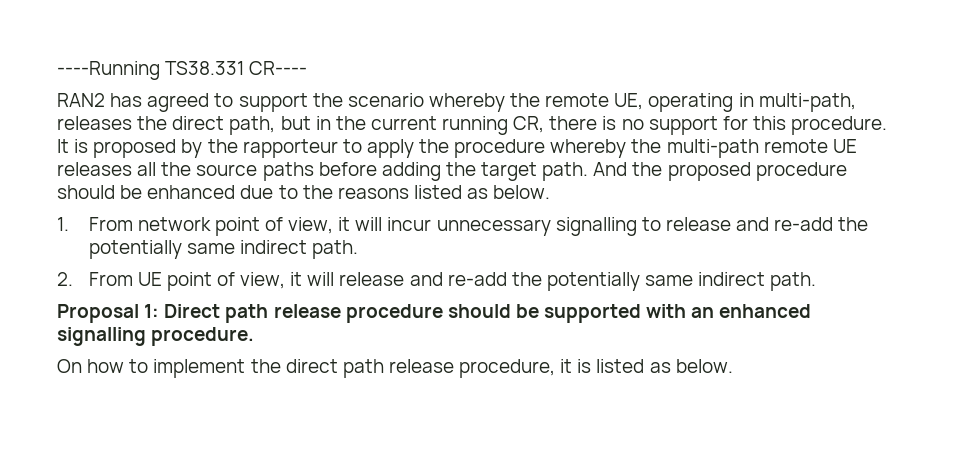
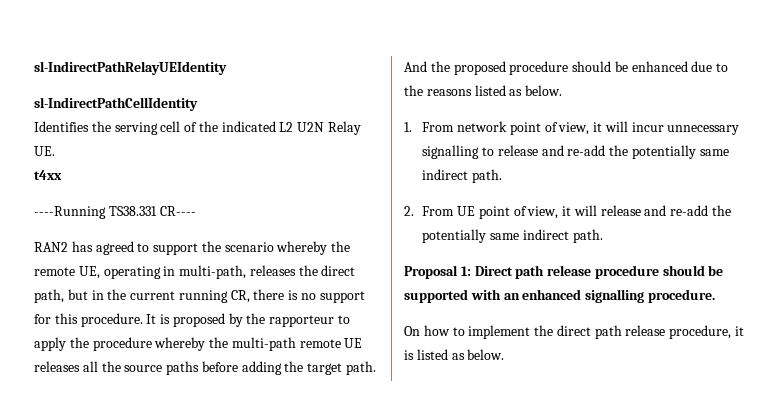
+ sl-IndirectPathRelayUEIdentity
+ sl-IndirectPathCellIdentity
+ Identifies the serving cell of the indicated L2 U2N Relay UE.
+ t4xx

